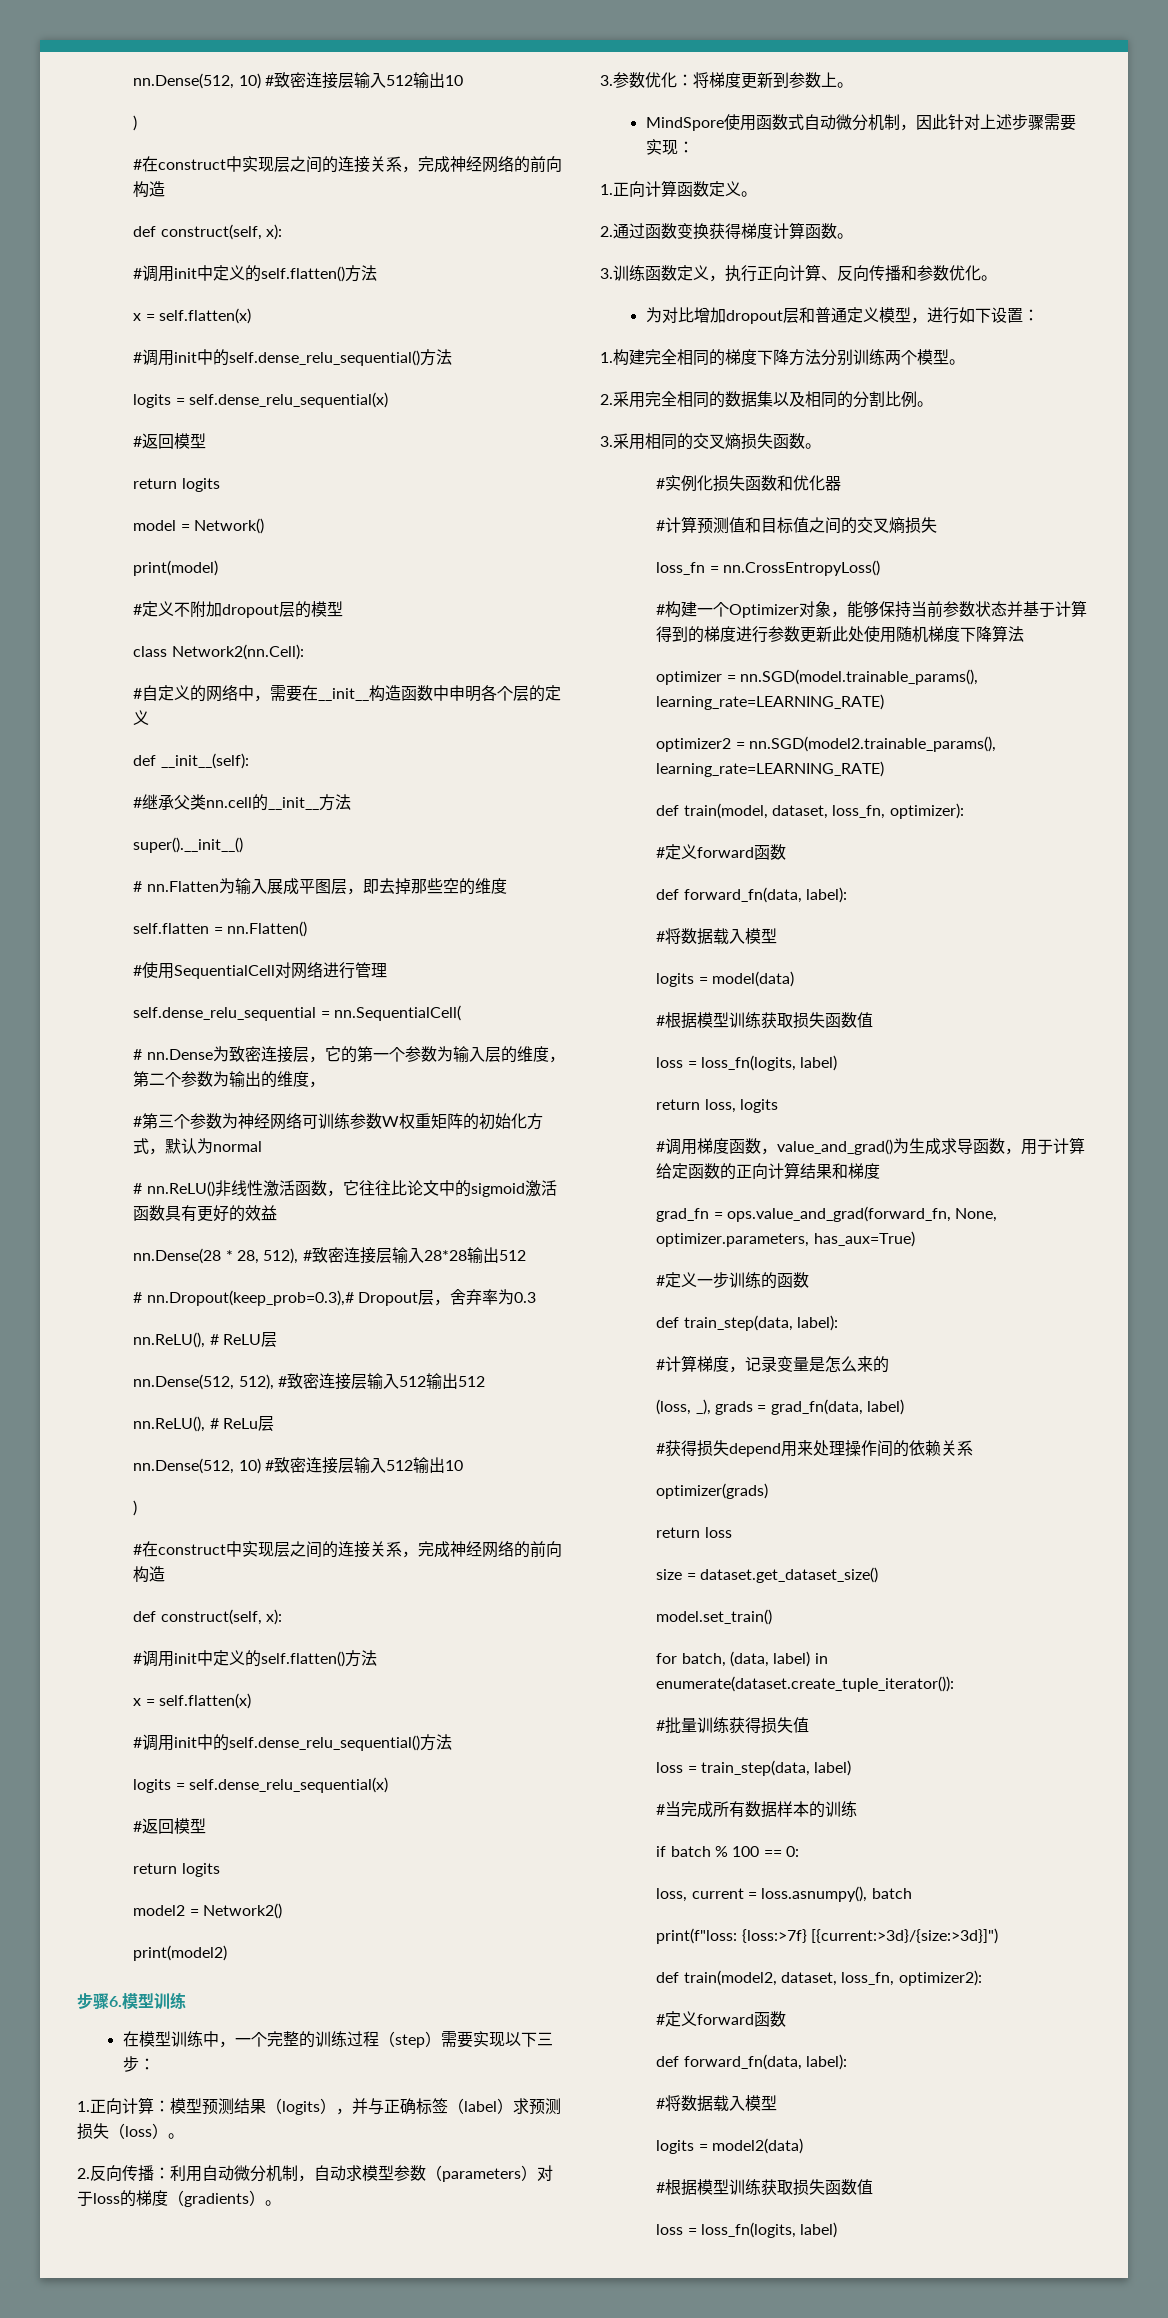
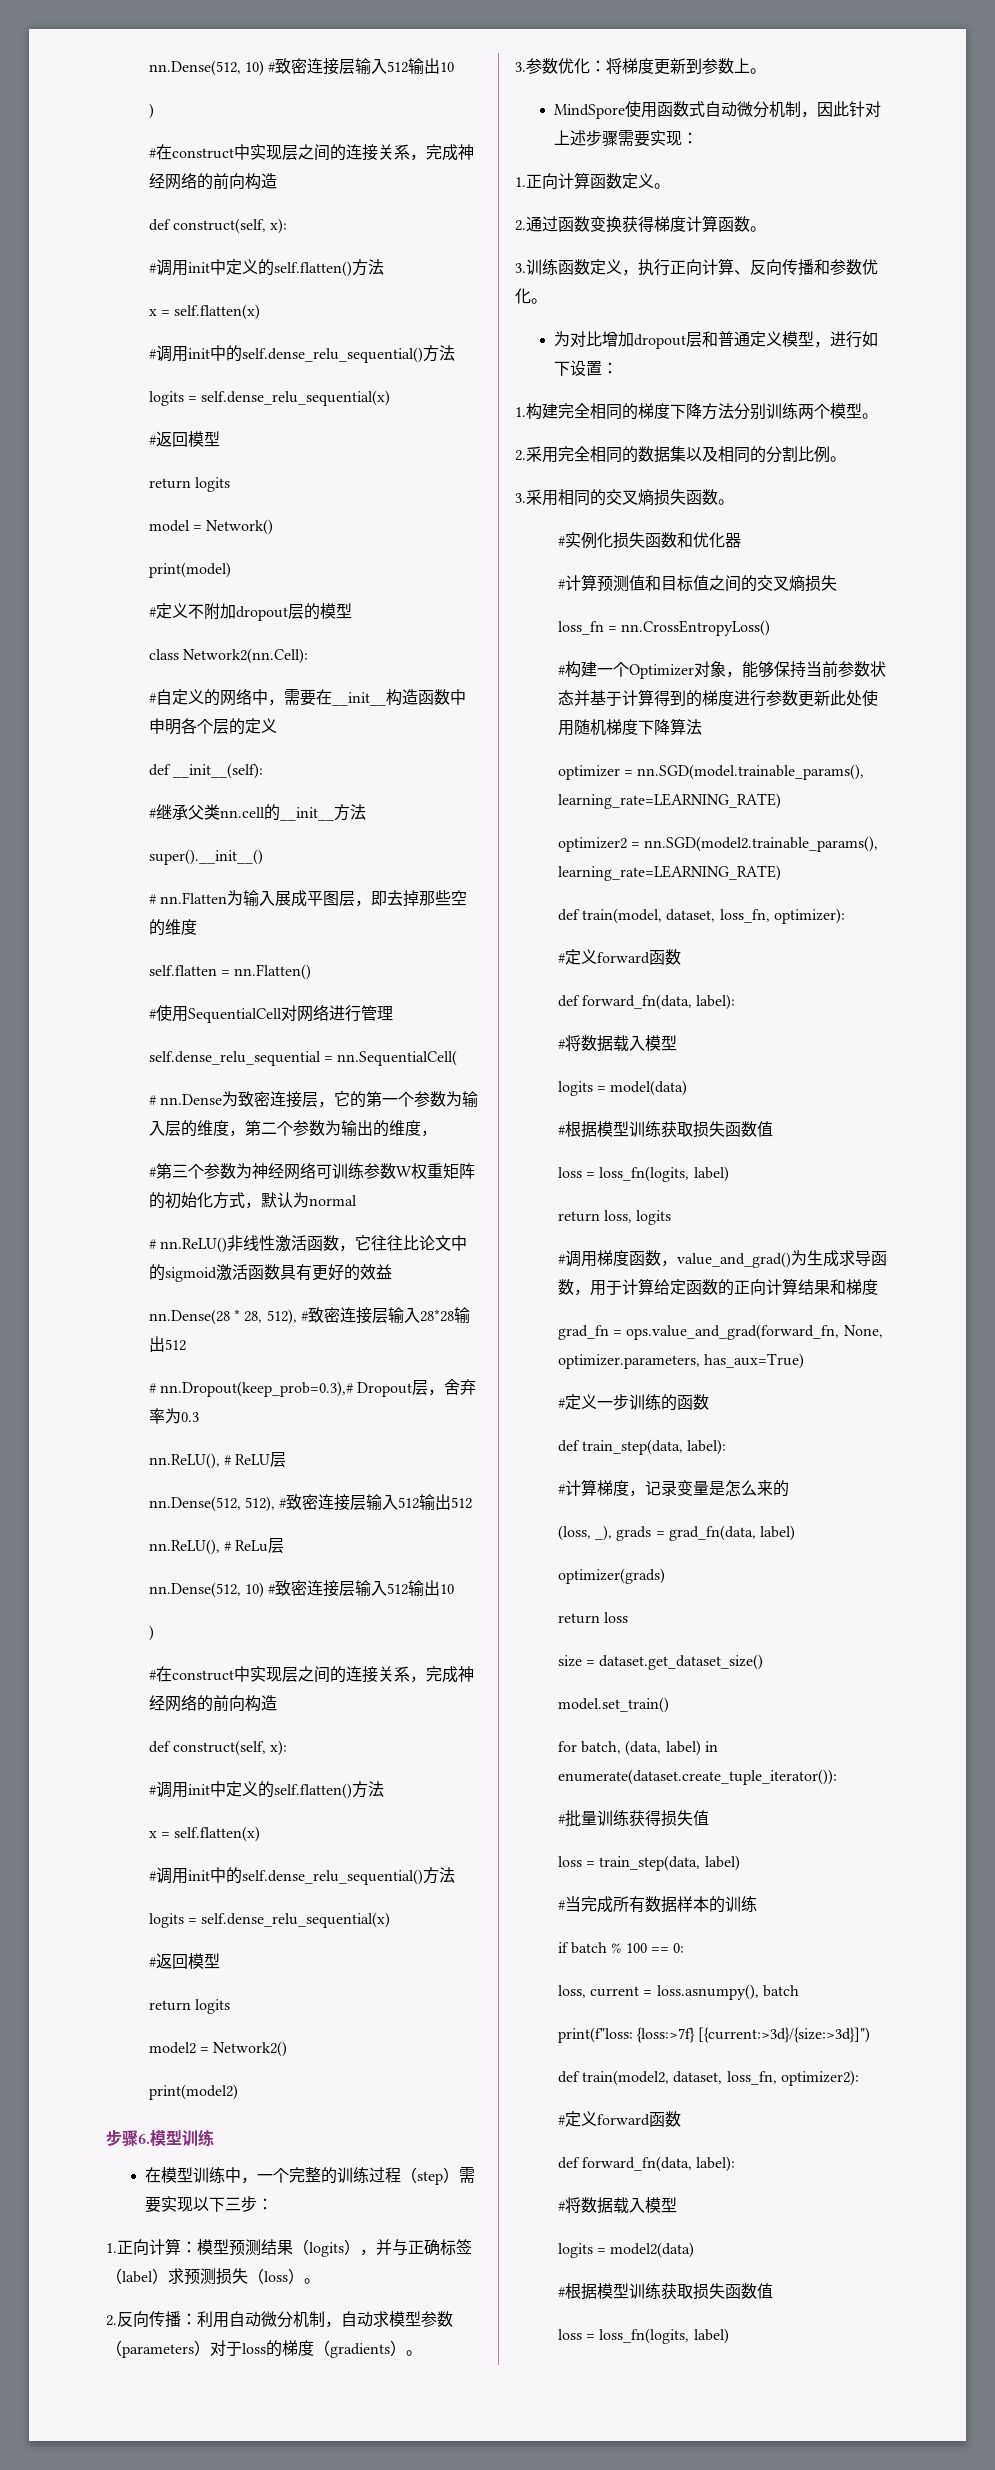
- #获得损失depend用来处理操作间的依赖关系

